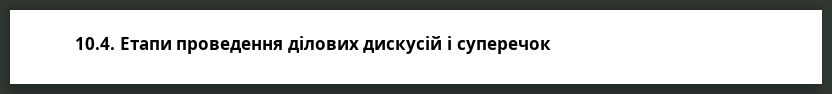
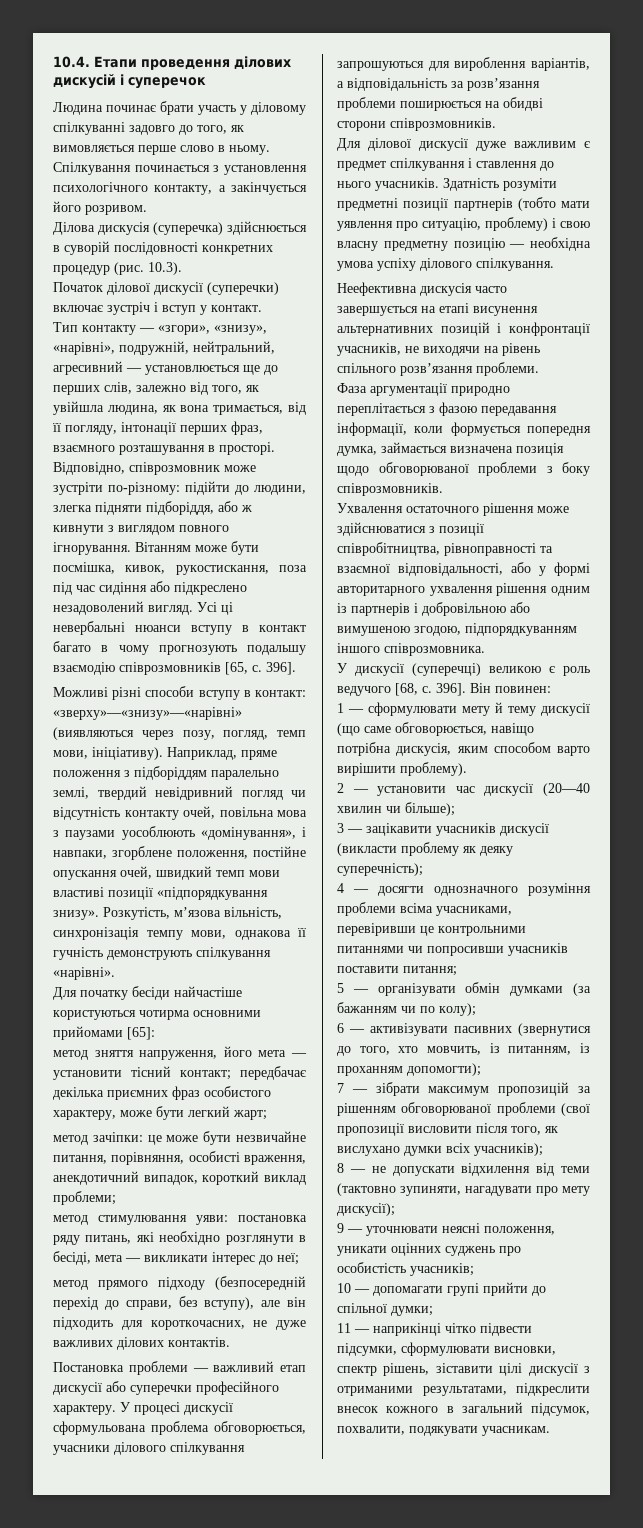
+ Людина починає брати участь у діловому спілкуванні задовго до того, як вимовляється перше слово в ньому. Спілкування починається з установлення психологічного контакту, а закінчується його розривом.
+ Ділова дискусія (суперечка) здійснюється в суворій послідовності конкретних процедур (рис. 10.3).
+ Початок ділової дискусії (суперечки) включає зустріч і вступ у контакт.
+ Тип контакту — «згори», «знизу», «нарівні», подружній, нейтральний, агресивний — установлюється ще до перших слів, залежно від того, як увійшла людина, як вона тримається, від її погляду, інтонації перших фраз, взаємного розташування в просторі. Відповідно, співрозмовник може зустріти по-різному: підійти до людини, злегка підняти підборіддя, або ж кивнути з виглядом повного ігнорування. Вітанням може бути посмішка, кивок, рукостискання, поза під час сидіння або підкреслено незадоволений вигляд. Усі ці невербальні нюанси вступу в контакт багато в чому прогнозують подальшу взаємодію співрозмовників [65, с. 396].
+ Можливі різні способи вступу в контакт: «зверху»—«знизу»—«нарівні» (виявляються через позу, погляд, темп мови, ініціативу). Наприклад, пряме положення з підборіддям паралельно землі, твердий невідривний погляд чи відсутність контакту очей, повільна мова з паузами уособлюють «домінування», і навпаки, згорблене положення, постійне опускання очей, швидкий темп мови властиві позиції «підпорядкування знизу». Розкутість, м’язова вільність, синхронізація темпу мови, однакова її гучність демонструють спілкування «нарівні».
+ Для початку бесіди найчастіше користуються чотирма основними прийомами [65]:
+ метод зняття напруження, його мета — установити тісний контакт; передбачає декілька приємних фраз особистого характеру, може бути легкий жарт;
+ метод зачіпки: це може бути незвичайне питання, порівняння, особисті враження, анекдотичний випадок, короткий виклад проблеми;
+ метод стимулювання уяви: постановка ряду питань, які необхідно розглянути в бесіді, мета — викликати інтерес до неї;
+ метод прямого підходу (безпосередній перехід до справи, без вступу), але він підходить для короткочасних, не дуже важливих ділових контактів.
+ Постановка проблеми — важливий етап дискусії або суперечки професійного характеру. У процесі дискусії сформульована проблема обговорюється, учасники ділового спілкування запрошуються для вироблення варіантів, а відповідальність за розв’язання проблеми поширюється на обидві сторони співрозмовників.
+ Для ділової дискусії дуже важливим є предмет спілкування і ставлення до нього учасників. Здатність розуміти предметні позиції партнерів (тобто мати уявлення про ситуацію, проблему) і свою власну предметну позицію — необхідна умова успіху ділового спілкування.
+ Неефективна дискусія часто завершується на етапі висунення альтернативних позицій і конфронтації учасників, не виходячи на рівень спільного розв’язання проблеми.
+ Фаза аргументації природно переплітається з фазою передавання інформації, коли формується попередня думка, займається визначена позиція щодо обговорюваної проблеми з боку співрозмовників.
+ Ухвалення остаточного рішення може здійснюватися з позиції співробітництва, рівноправності та взаємної відповідальності, або у формі авторитарного ухвалення рішення одним із партнерів і добровільною або вимушеною згодою, підпорядкуванням іншого співрозмовника.
+ У дискусії (суперечці) великою є роль ведучого [68, с. 396]. Він повинен:
+ 1 — сформулювати мету й тему дискусії (що саме обговорюється, навіщо потрібна дискусія, яким способом варто вирішити проблему).
+ 2 — установити час дискусії (20—40 хвилин чи більше);
+ 3 — зацікавити учасників дискусії (викласти проблему як деяку суперечність);
+ 4 — досягти однозначного розуміння проблеми всіма учасниками, перевіривши це контрольними питаннями чи попросивши учасників поставити питання;
+ 5 — організувати обмін думками (за бажанням чи по колу);
+ 6 — активізувати пасивних (звернутися до того, хто мовчить, із питанням, із проханням допомогти);
+ 7 — зібрати максимум пропозицій за рішенням обговорюваної проблеми (свої пропозиції висловити після того, як вислухано думки всіх учасників);
+ 8 — не допускати відхилення від теми (тактовно зупиняти, нагадувати про мету дискусії);
+ 9 — уточнювати неясні положення, уникати оцінних суджень про особистість учасників;
+ 10 — допомагати групі прийти до спільної думки;
+ 11 — наприкінці чітко підвести підсумки, сформулювати висновки, спектр рішень, зіставити цілі дискусії з отриманими результатами, підкреслити внесок кожного в загальний підсумок, похвалити, подякувати учасникам.

